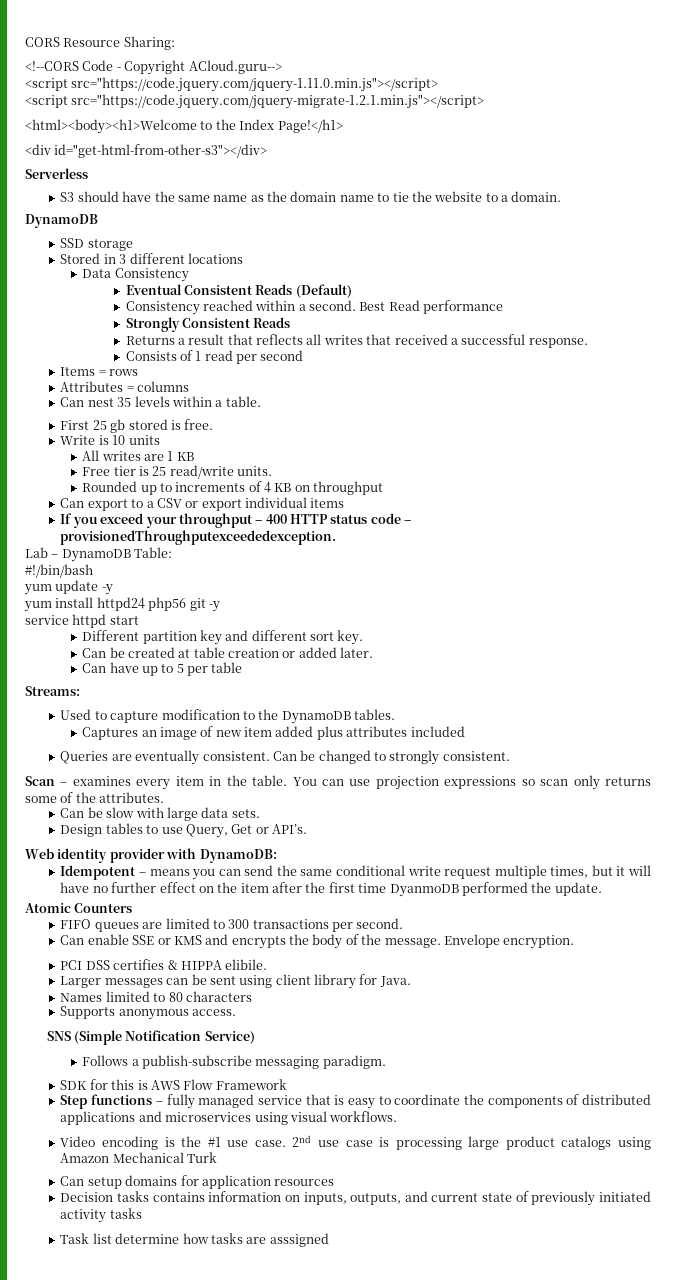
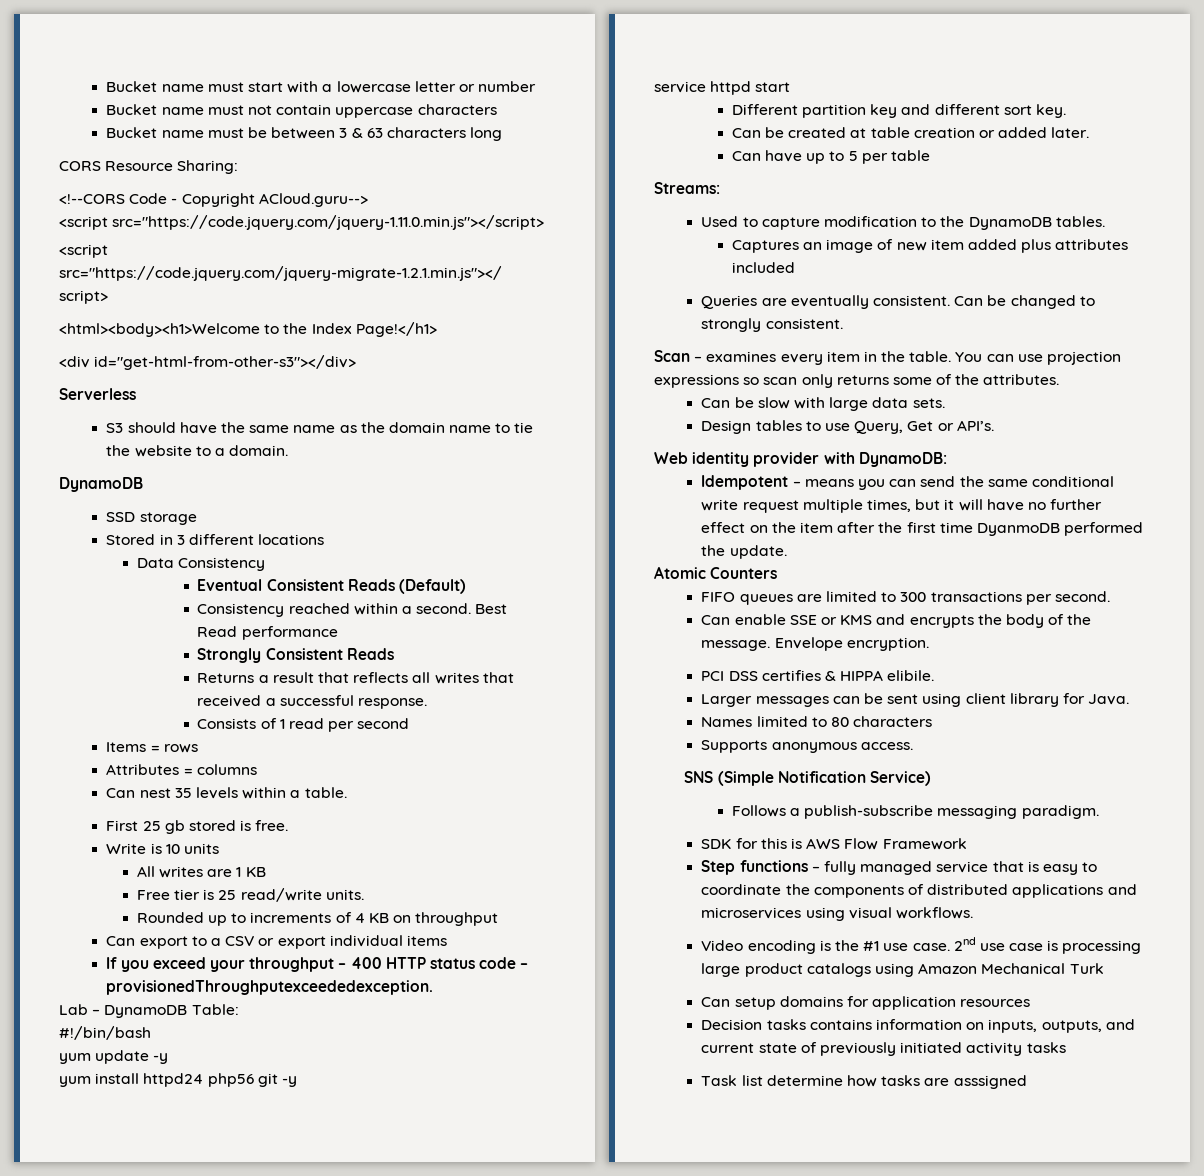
+ Bucket name must start with a lowercase letter or number
+ Bucket name must not contain uppercase characters
+ Bucket name must be between 3 & 63 characters long

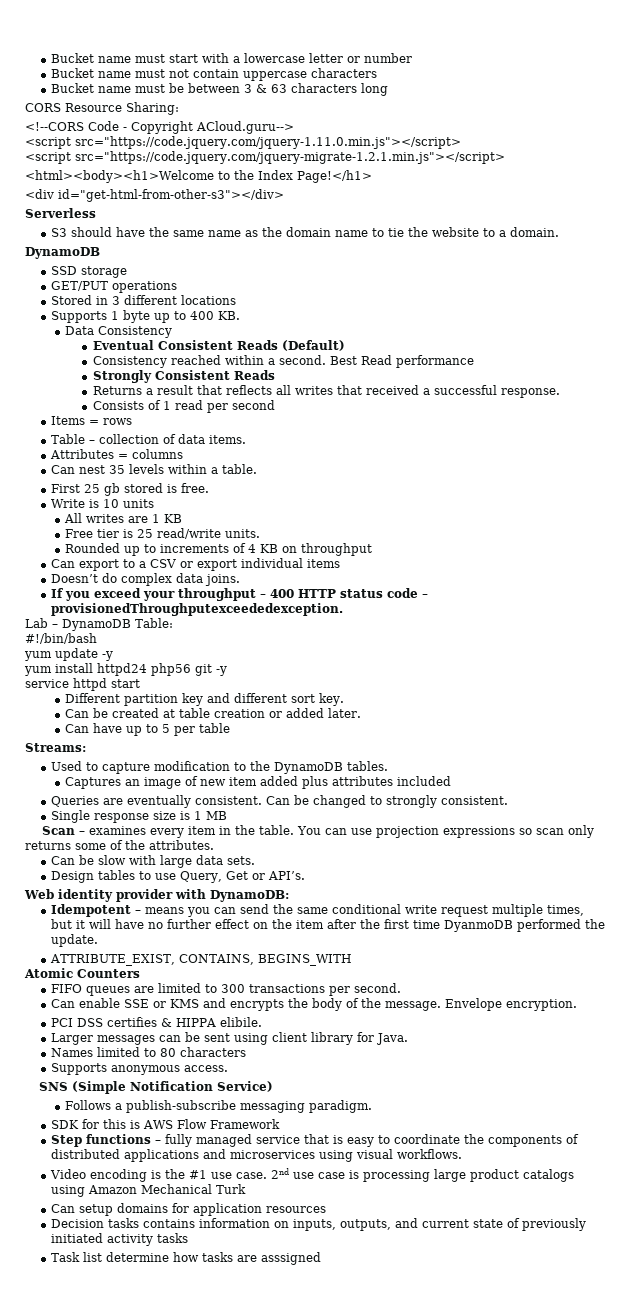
+ GET/PUT operations
+ Supports 1 byte up to 400 KB.
+ Table – collection of data items.
+ Doesn’t do complex data joins.
+ Single response size is 1 MB
+ ATTRIBUTE_EXIST, CONTAINS, BEGINS_WITH

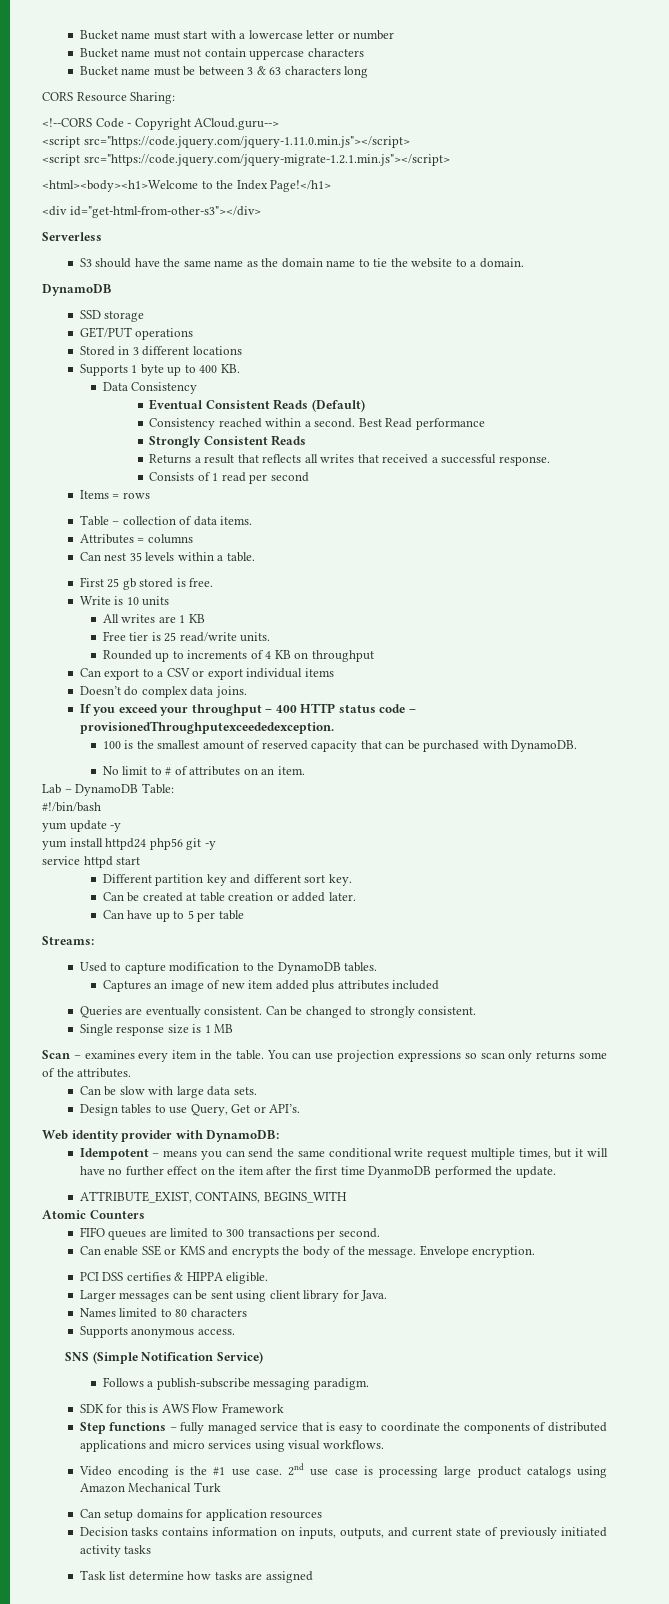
+ 100 is the smallest amount of reserved capacity that can be purchased with DynamoDB.
+ No limit to # of attributes on an item.
- PCI DSS certifies & HIPPA elibile.
+ PCI DSS certifies & HIPPA eligible.
- Step functions – fully managed service that is easy to coordinate the components of distributed applications and microservices using visual workflows.
+ Step functions – fully managed service that is easy to coordinate the components of distributed applications and micro services using visual workflows.
- Task list determine how tasks are asssigned
+ Task list determine how tasks are assigned

